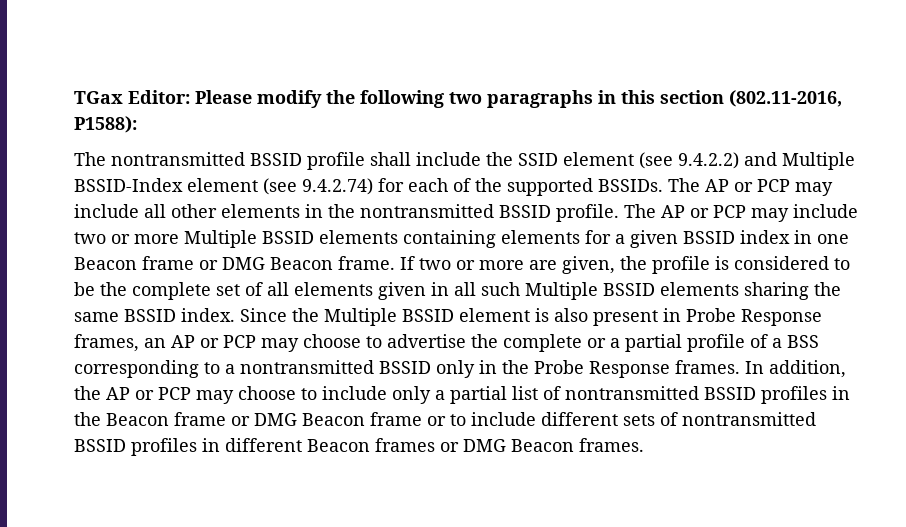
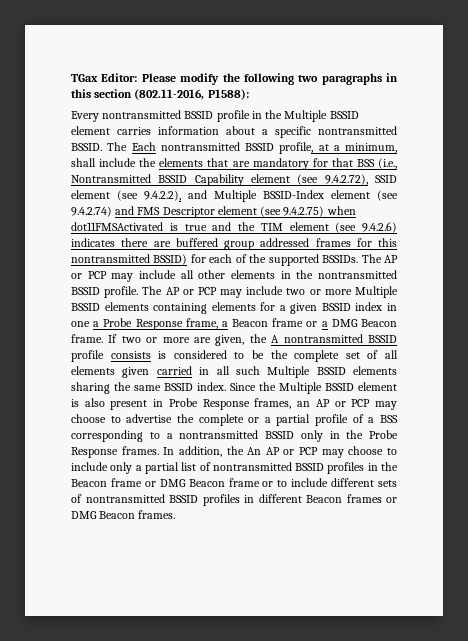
- The nontransmitted BSSID profile shall include the SSID element (see 9.4.2.2) and Multiple BSSID-Index element (see 9.4.2.74) for each of the supported BSSIDs.
+ Every nontransmitted BSSID profile in the Multiple BSSID element carries information about a specific nontransmitted BSSID. The Each nontransmitted BSSID profile, at a minimum, shall include the elements that are mandatory for that BSS (i.e., Nontransmitted BSSID Capability element (see 9.4.2.72), SSID element (see 9.4.2.2), and Multiple BSSID-Index element (see 9.4.2.74) and FMS Descriptor element (see 9.4.2.75) when dot11FMSActivated is true and the TIM element (see 9.4.2.6) indicates there are buffered group addressed frames for this nontransmitted BSSID) for each of the supported BSSIDs.
- The AP or PCP may include two or more Multiple BSSID elements containing elements for a given BSSID index in one Beacon frame or DMG Beacon frame.
+ The AP or PCP may include two or more Multiple BSSID elements containing elements for a given BSSID index in one a Probe Response frame, a Beacon frame or a DMG Beacon frame.
- If two or more are given, the profile is considered to be the complete set of all elements given in all such Multiple BSSID elements sharing the same BSSID index.
+ If two or more are given, the A nontransmitted BSSID profile consists is considered to be the complete set of all elements given carried in all such Multiple BSSID elements sharing the same BSSID index.
- In addition, the AP or PCP may choose to include only a partial list of nontransmitted BSSID profiles in the Beacon frame or DMG Beacon frame or to include different sets of nontransmitted BSSID profiles in different Beacon frames or DMG Beacon frames.
+ In addition, the An AP or PCP may choose to include only a partial list of nontransmitted BSSID profiles in the Beacon frame or DMG Beacon frame or to include different sets of nontransmitted BSSID profiles in different Beacon frames or DMG Beacon frames.

